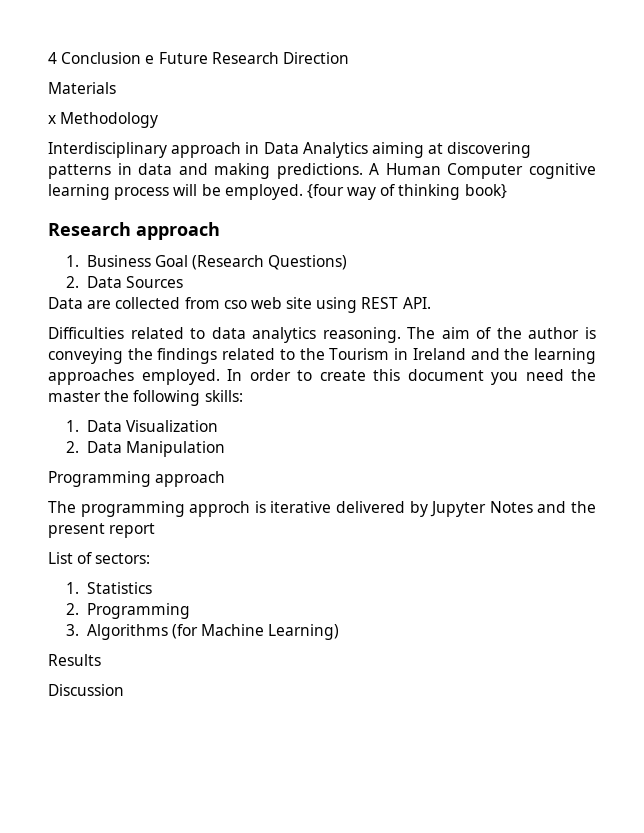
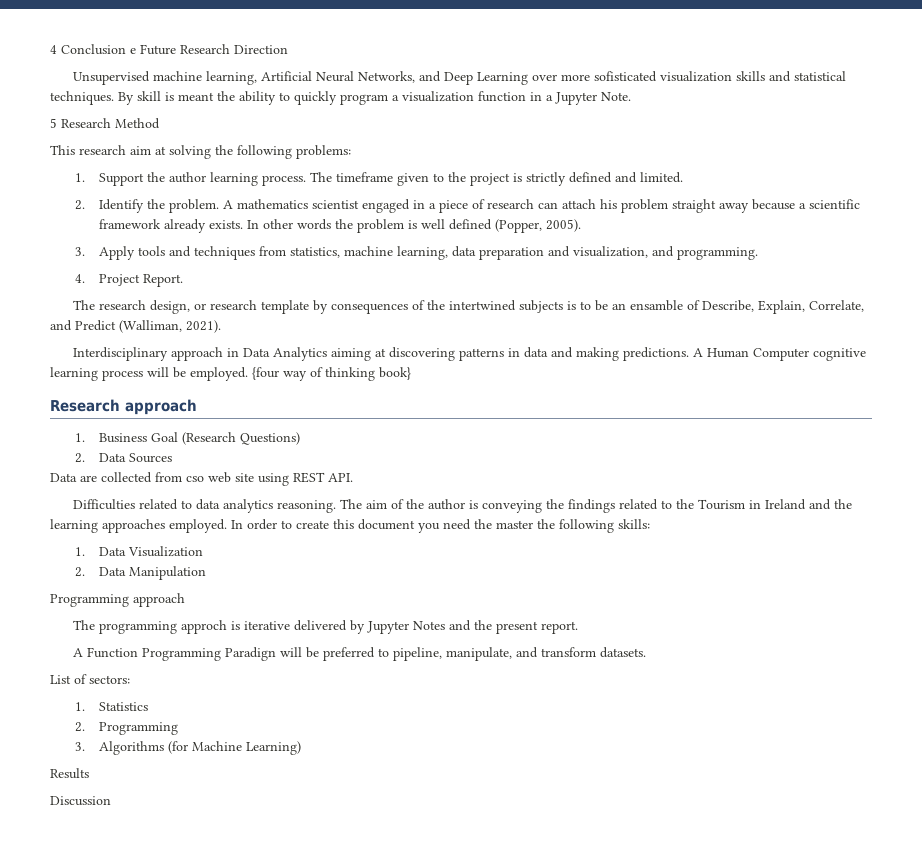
- Materials
- x Methodology
+ Unsupervised machine learning, Artificial Neural Networks, and Deep Learning over more sofisticated visualization skills and statistical techniques. By skill is meant the ability to quickly program a visualization function in a Jupyter Note.
+ 5 Research Method
+ This research aim at solving the following problems:
+ 1. Support the author learning process. The timeframe given to the project is strictly defined and limited.
+ 2. Identify the problem. A mathematics scientist engaged in a piece of research can attach his problem straight away because a scientific framework already exists. In other words the problem is well defined (Popper, 2005).
+ 3. Apply tools and techniques from statistics, machine learning, data preparation and visualization, and programming.
+ 4. Project Report.
+ The research design, or research template by consequences of the intertwined subjects is to be an ensamble of Describe, Explain, Correlate, and Predict (Walliman, 2021).
- The programming approch is iterative delivered by Jupyter Notes and the present report
+ The programming approch is iterative delivered by Jupyter Notes and the present report.
+ A Function Programming Paradign will be preferred to pipeline, manipulate, and transform datasets.

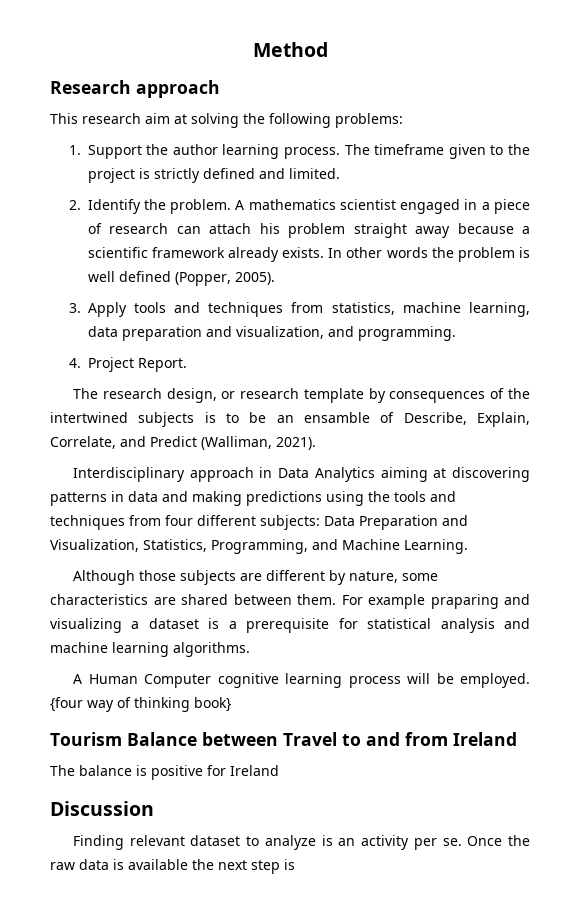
- 4 Conclusion e Future Research Direction
- Unsupervised machine learning, Artificial Neural Networks, and Deep Learning over more sofisticated visualization skills and statistical techniques. By skill is meant the ability to quickly program a visualization function in a Jupyter Note.
- 5 Research Method
+ Method
+ Research approach
- Interdisciplinary approach in Data Analytics aiming at discovering patterns in data and making predictions. A Human Computer cognitive learning process will be employed.
+ Interdisciplinary approach in Data Analytics aiming at discovering patterns in data and making predictions using the tools and techniques from four different subjects: Data Preparation and Visualization, Statistics, Programming, and Machine Learning.
+ Although those subjects are different by nature, some characteristics are shared between them. For example praparing and visualizing a dataset is a prerequisite for statistical analysis and machine learning algorithms.
+ A Human Computer cognitive learning process will be employed.
- Research approach
- 1. Business Goal (Research Questions)
- 2. Data Sources
- Data are collected from cso web site using REST API.
- Difficulties related to data analytics reasoning. The aim of the author is conveying the findings related to the Tourism in Ireland and the learning approaches employed. In order to create this document you need the master the following skills:
- 1. Data Visualization
- 2. Data Manipulation
- Programming approach
- The programming approch is iterative delivered by Jupyter Notes and the present report.
- A Function Programming Paradign will be preferred to pipeline, manipulate, and transform datasets.
- List of sectors:
- 1. Statistics
- 2. Programming
- 3. Algorithms (for Machine Learning)
- Results
+ Tourism Balance between Travel to and from Ireland
+ The balance is positive for Ireland
  Discussion
+ Finding relevant dataset to analyze is an activity per se. Once the raw data is available the next step is

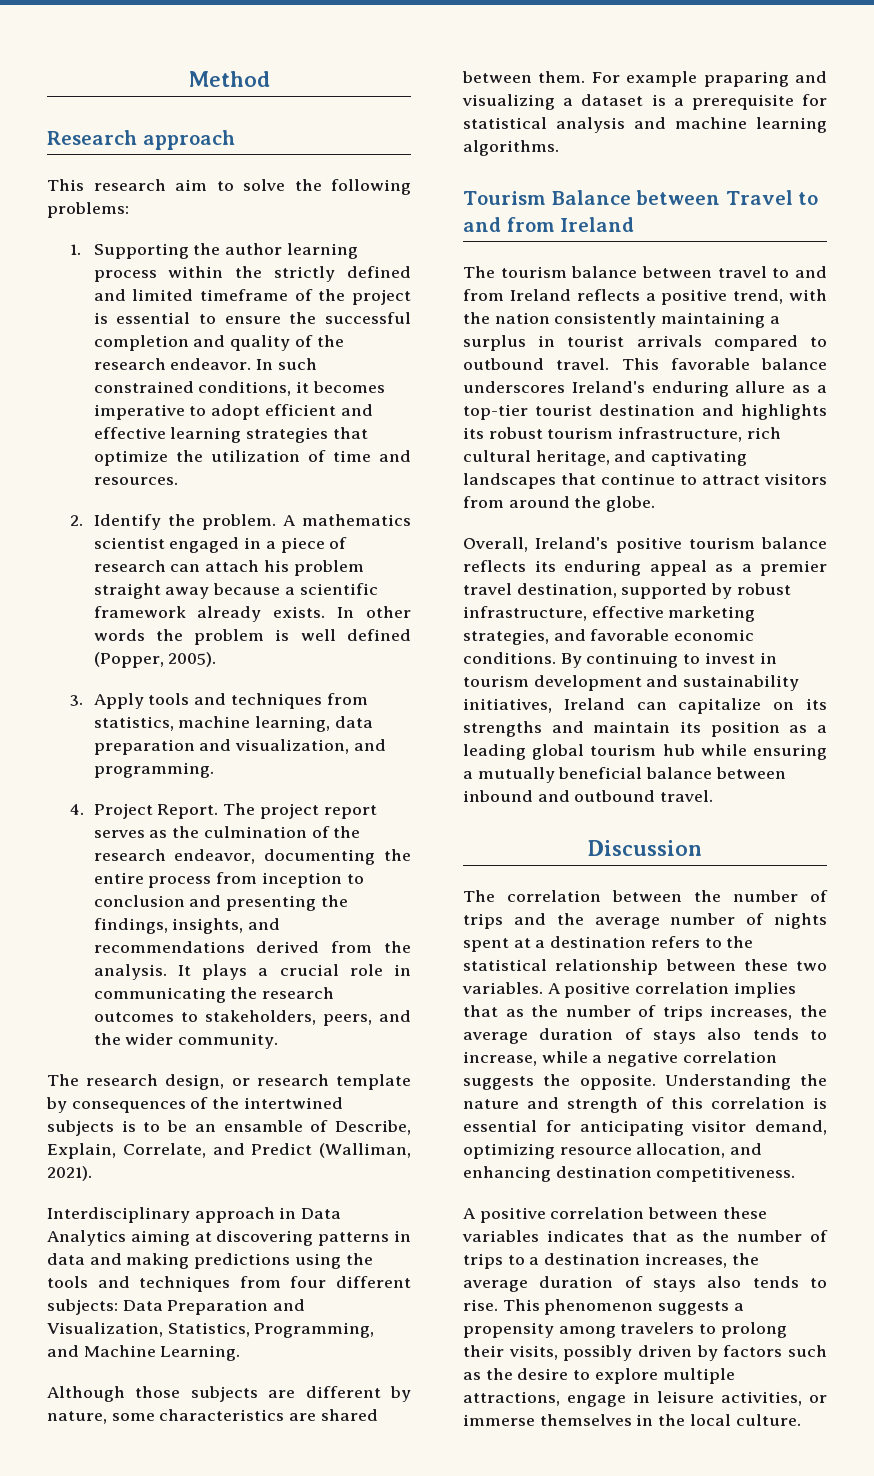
- This research aim at solving the following problems:
+ This research aim to solve the following problems:
- 1. Support the author learning process. The timeframe given to the project is strictly defined and limited.
+ 1. Supporting the author learning process within the strictly defined and limited timeframe of the project is essential to ensure the successful completion and quality of the research endeavor. In such constrained conditions, it becomes imperative to adopt efficient and effective learning strategies that optimize the utilization of time and resources.
+ The project report serves as the culmination of the research endeavor, documenting the entire process from inception to conclusion and presenting the findings, insights, and recommendations derived from the analysis. It plays a crucial role in communicating the research outcomes to stakeholders, peers, and the wider community.
- A Human Computer cognitive learning process will be employed. {four way of thinking book}
- The balance is positive for Ireland
+ The tourism balance between travel to and from Ireland reflects a positive trend, with the nation consistently maintaining a surplus in tourist arrivals compared to outbound travel. This favorable balance underscores Ireland's enduring allure as a top-tier tourist destination and highlights its robust tourism infrastructure, rich cultural heritage, and captivating landscapes that continue to attract visitors from around the globe.
+ Overall, Ireland's positive tourism balance reflects its enduring appeal as a premier travel destination, supported by robust infrastructure, effective marketing strategies, and favorable economic conditions. By continuing to invest in tourism development and sustainability initiatives, Ireland can capitalize on its strengths and maintain its position as a leading global tourism hub while ensuring a mutually beneficial balance between inbound and outbound travel.
  Discussion
- Finding relevant dataset to analyze is an activity per se. Once the raw data is available the next step is
+ The correlation between the number of trips and the average number of nights spent at a destination refers to the statistical relationship between these two variables. A positive correlation implies that as the number of trips increases, the average duration of stays also tends to increase, while a negative correlation suggests the opposite. Understanding the nature and strength of this correlation is essential for anticipating visitor demand, optimizing resource allocation, and enhancing destination competitiveness.
+ A positive correlation between these variables indicates that as the number of trips to a destination increases, the average duration of stays also tends to rise. This phenomenon suggests a propensity among travelers to prolong their visits, possibly driven by factors such as the desire to explore multiple attractions, engage in leisure activities, or immerse themselves in the local culture.

